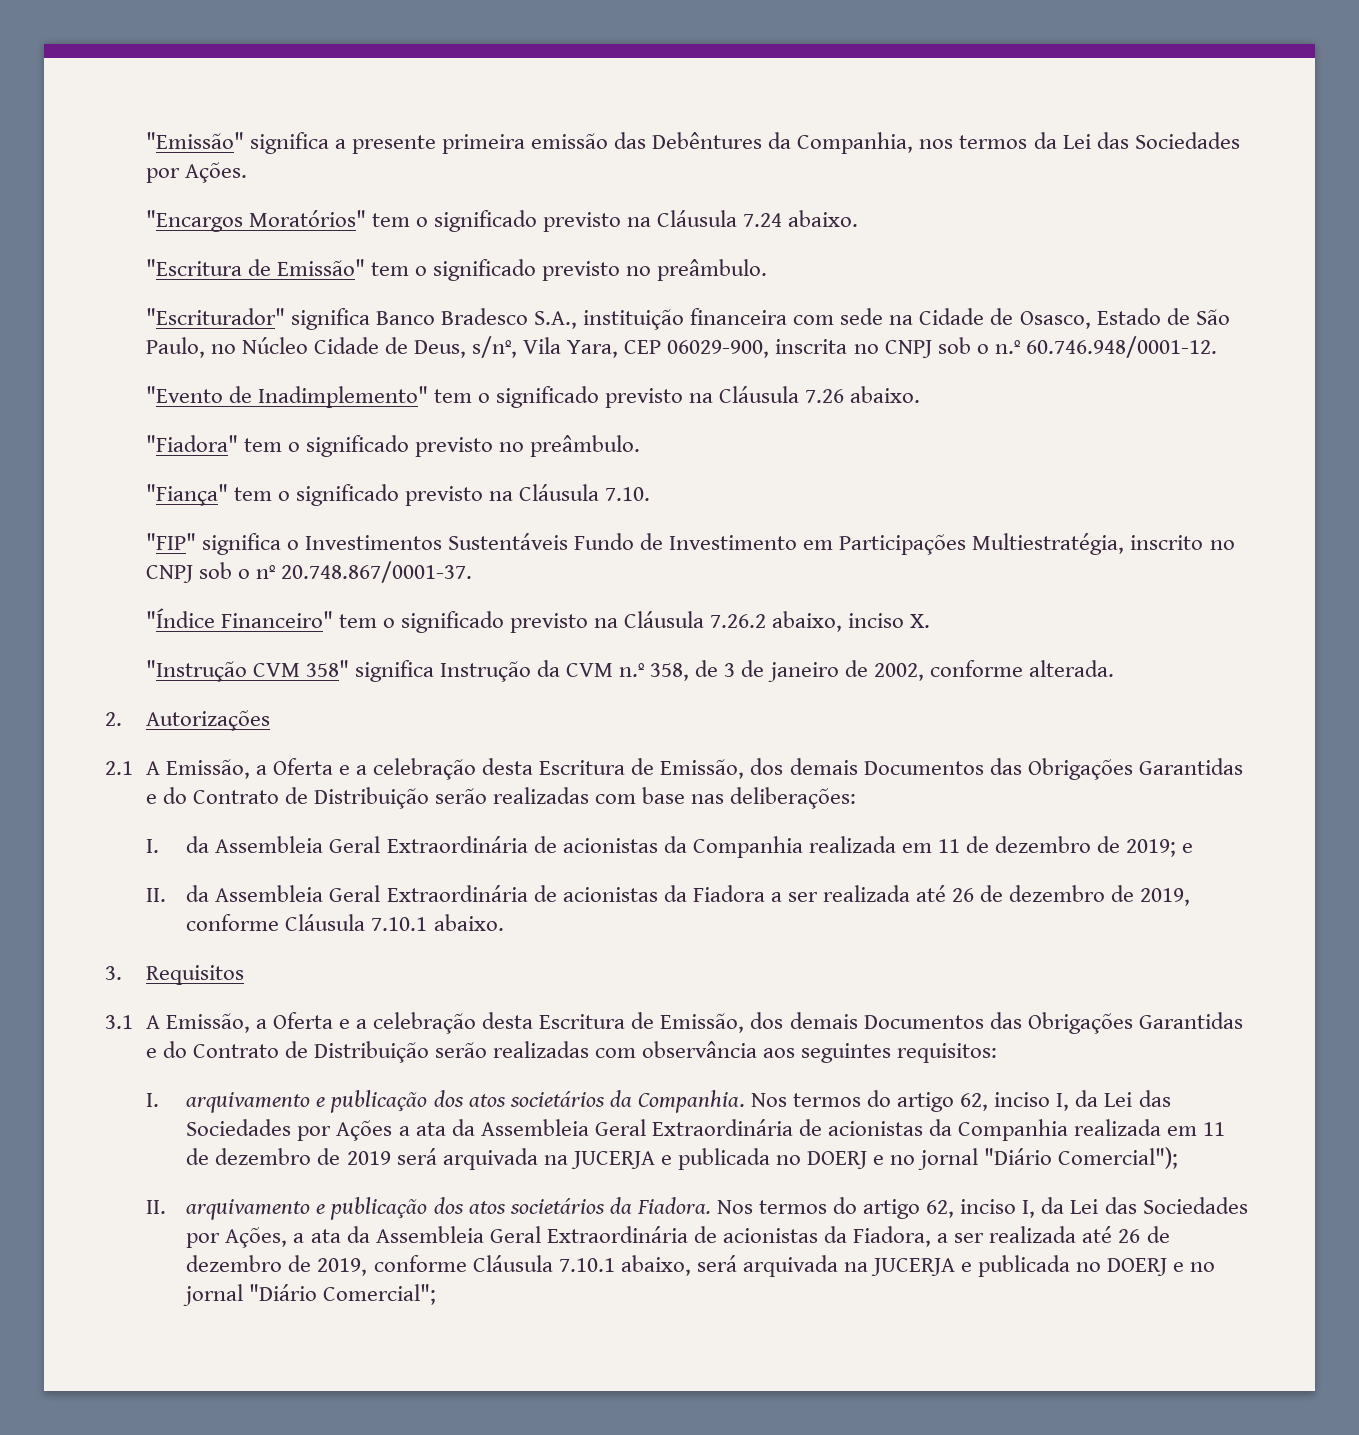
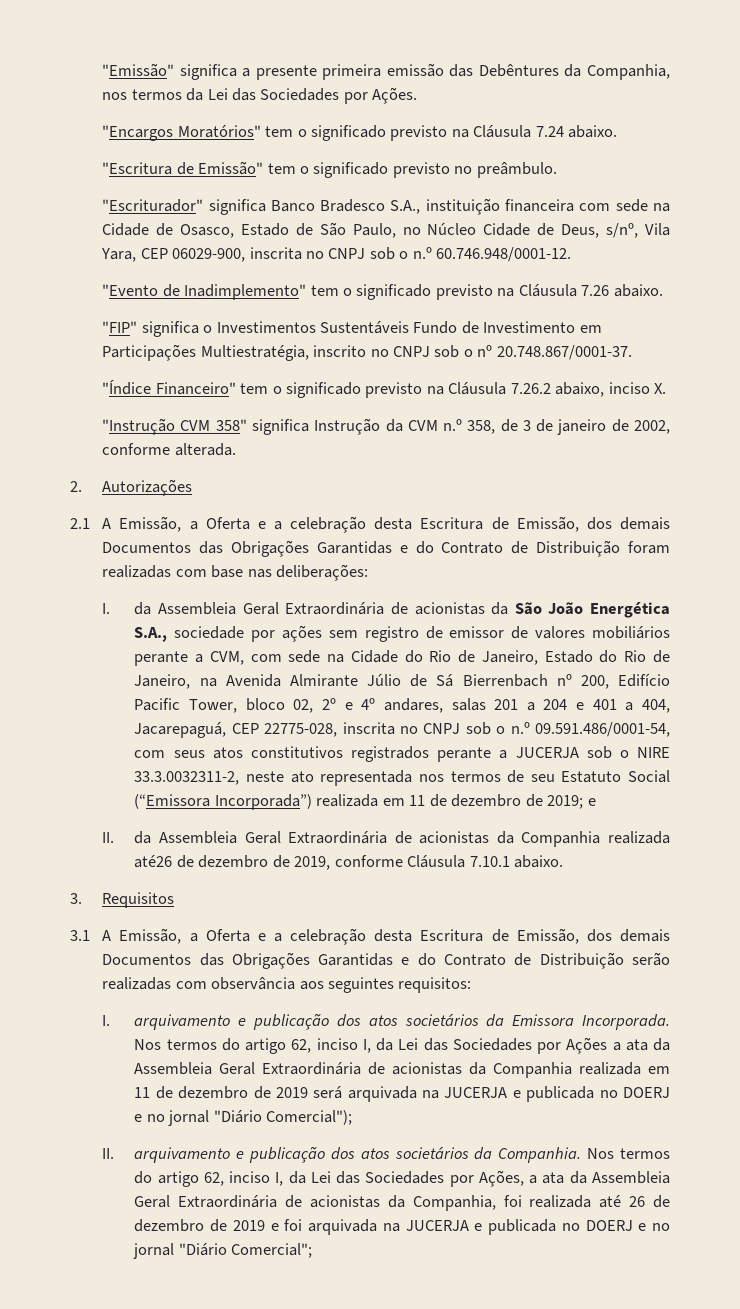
- "Fiadora" tem o significado previsto no preâmbulo.
- "Fiança" tem o significado previsto na Cláusula 7.10.
- 2.1 A Emissão, a Oferta e a celebração desta Escritura de Emissão, dos demais Documentos das Obrigações Garantidas e do Contrato de Distribuição serão realizadas com base nas deliberações:
+ 2.1 A Emissão, a Oferta e a celebração desta Escritura de Emissão, dos demais Documentos das Obrigações Garantidas e do Contrato de Distribuição foram realizadas com base nas deliberações:
- I. da Assembleia Geral Extraordinária de acionistas da Companhia realizada em 11 de dezembro de 2019; e
+ I. da Assembleia Geral Extraordinária de acionistas da São João Energética S.A., sociedade por ações sem registro de emissor de valores mobiliários perante a CVM, com sede na Cidade do Rio de Janeiro, Estado do Rio de Janeiro, na Avenida Almirante Júlio de Sá Bierrenbach nº 200, Edifício Pacific Tower, bloco 02, 2º e 4º andares, salas 201 a 204 e 401 a 404, Jacarepaguá, CEP 22775-028, inscrita no CNPJ sob o n.º 09.591.486/0001-54, com seus atos constitutivos registrados perante a JUCERJA sob o NIRE 33.3.0032311-2, neste ato representada nos termos de seu Estatuto Social (“Emissora Incorporada”) realizada em 11 de dezembro de 2019; e
- II. da Assembleia Geral Extraordinária de acionistas da Fiadora a ser realizada até 26 de dezembro de 2019, conforme Cláusula 7.10.1 abaixo.
+ II. da Assembleia Geral Extraordinária de acionistas da Companhia realizada até26 de dezembro de 2019, conforme Cláusula 7.10.1 abaixo.
- I. arquivamento e publicação dos atos societários da Companhia.
+ I. arquivamento e publicação dos atos societários da Emissora Incorporada.
- II. arquivamento e publicação dos atos societários da Fiadora.
+ II. arquivamento e publicação dos atos societários da Companhia.
- Nos termos do artigo 62, inciso I, da Lei das Sociedades por Ações, a ata da Assembleia Geral Extraordinária de acionistas da Fiadora, a ser realizada até 26 de dezembro de 2019, conforme Cláusula 7.10.1 abaixo, será arquivada na JUCERJA e publicada no DOERJ e no jornal "Diário Comercial";
+ Nos termos do artigo 62, inciso I, da Lei das Sociedades por Ações, a ata da Assembleia Geral Extraordinária de acionistas da Companhia, foi realizada até 26 de dezembro de 2019 e foi arquivada na JUCERJA e publicada no DOERJ e no jornal "Diário Comercial";

